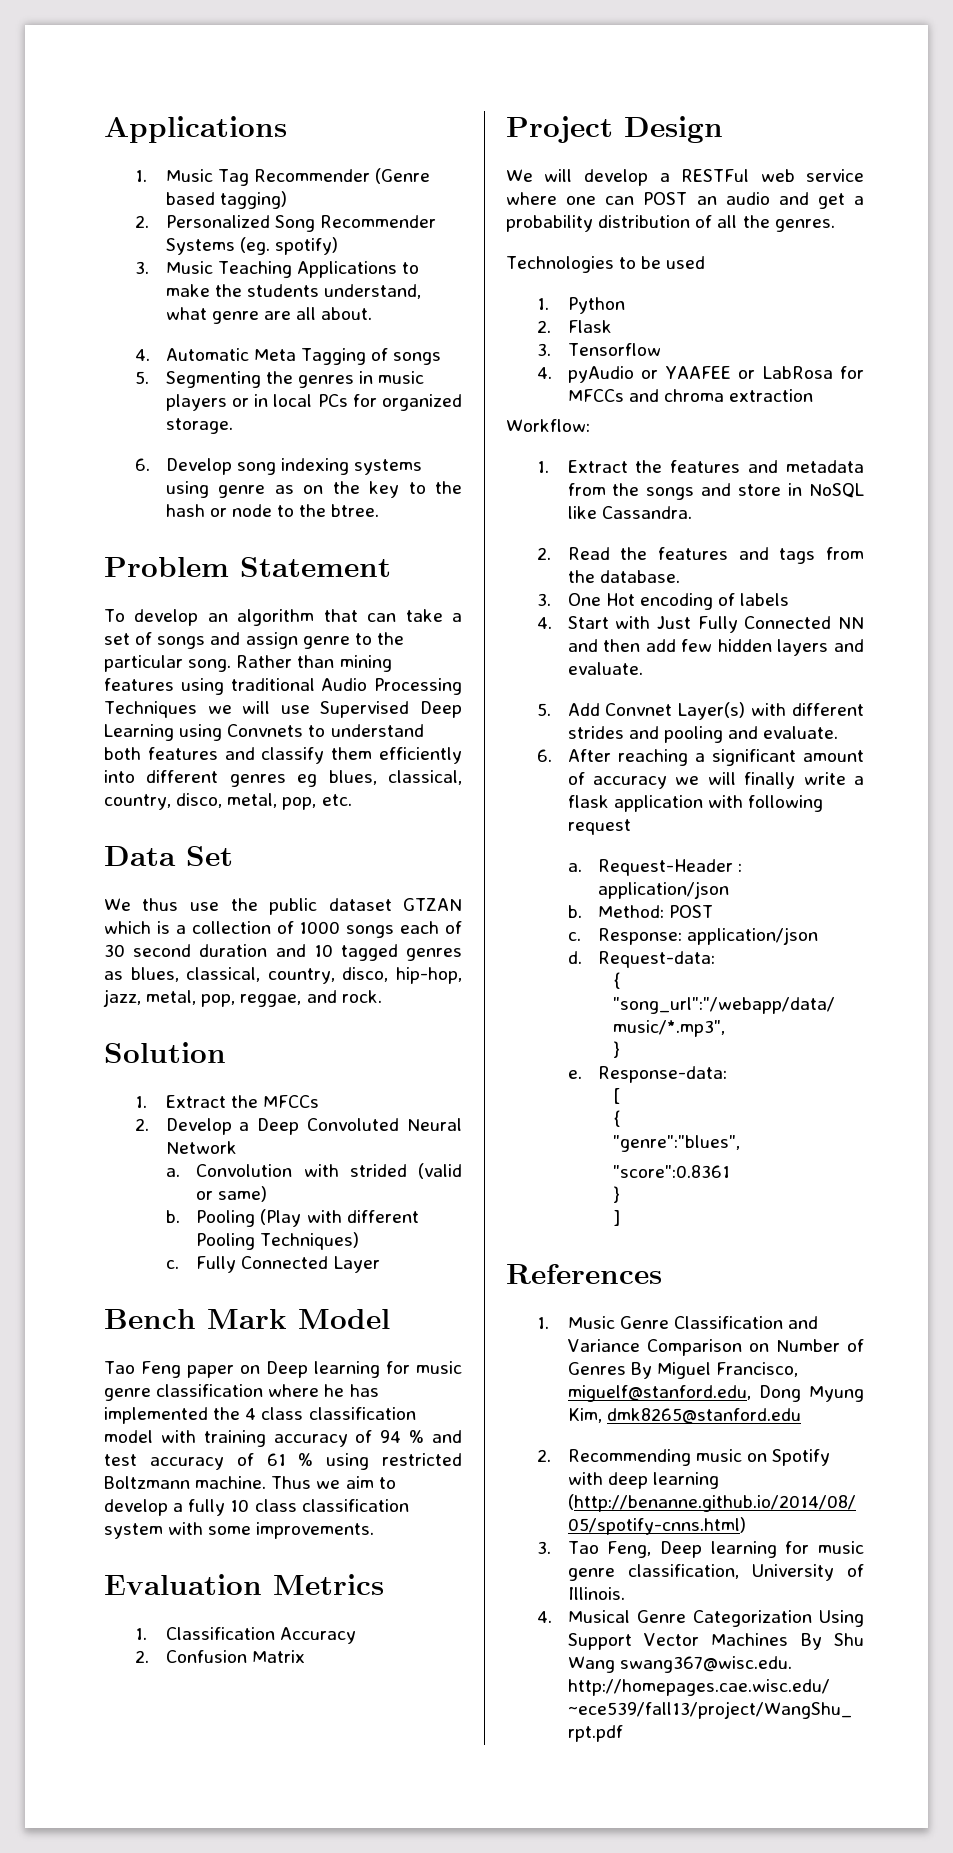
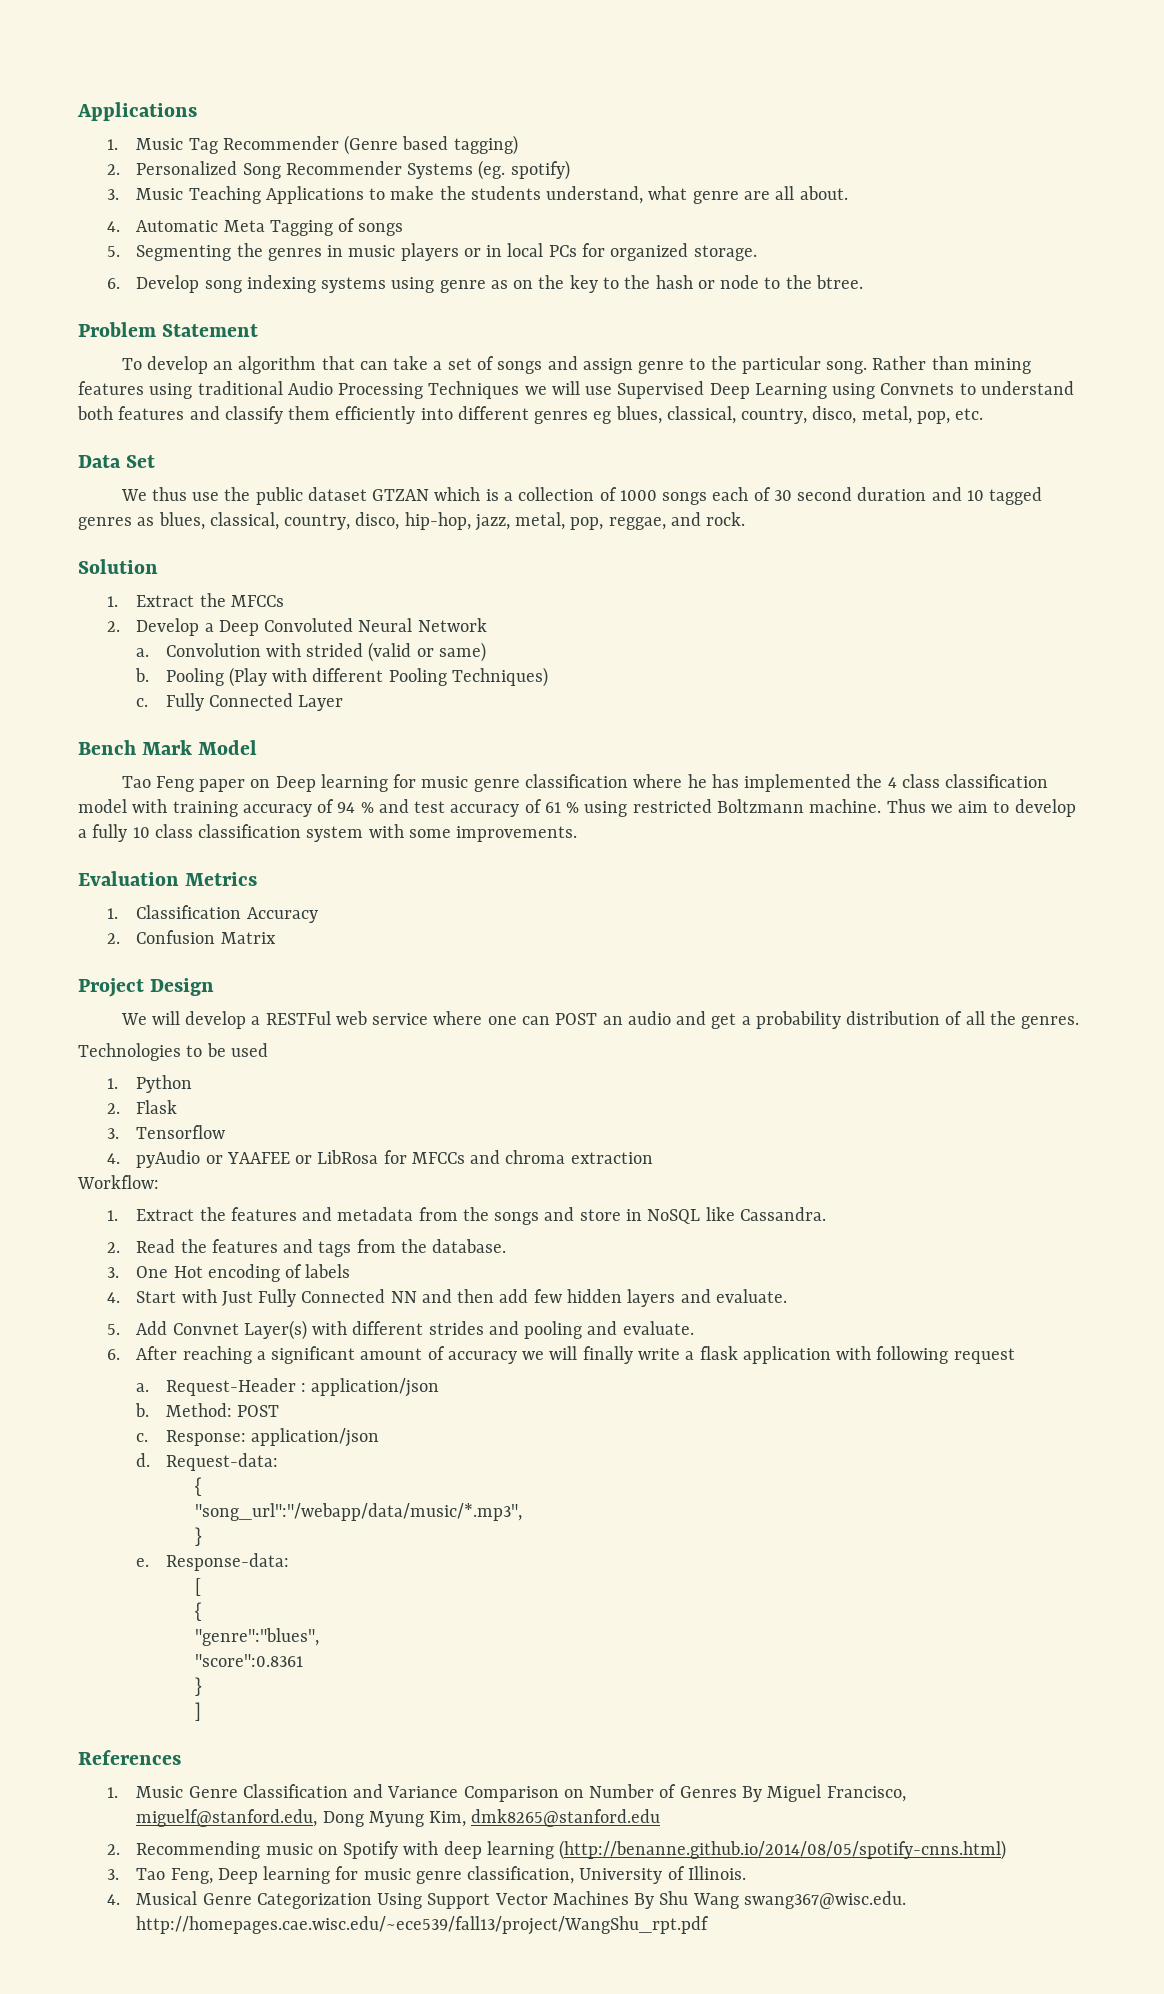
- 4. pyAudio or YAAFEE or LabRosa for MFCCs and chroma extraction
+ 4. pyAudio or YAAFEE or LibRosa for MFCCs and chroma extraction

